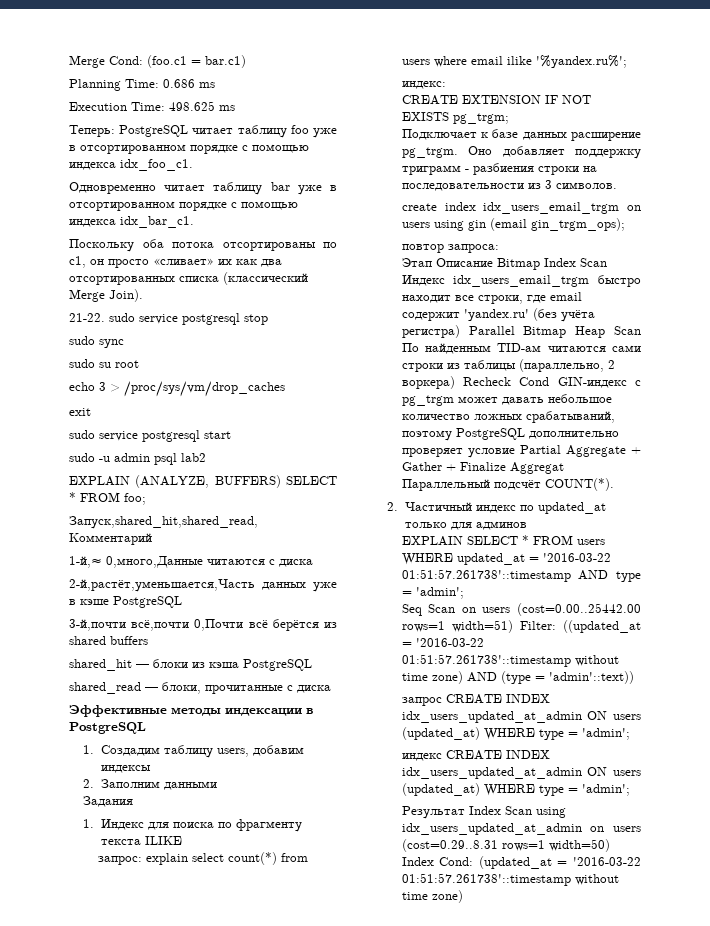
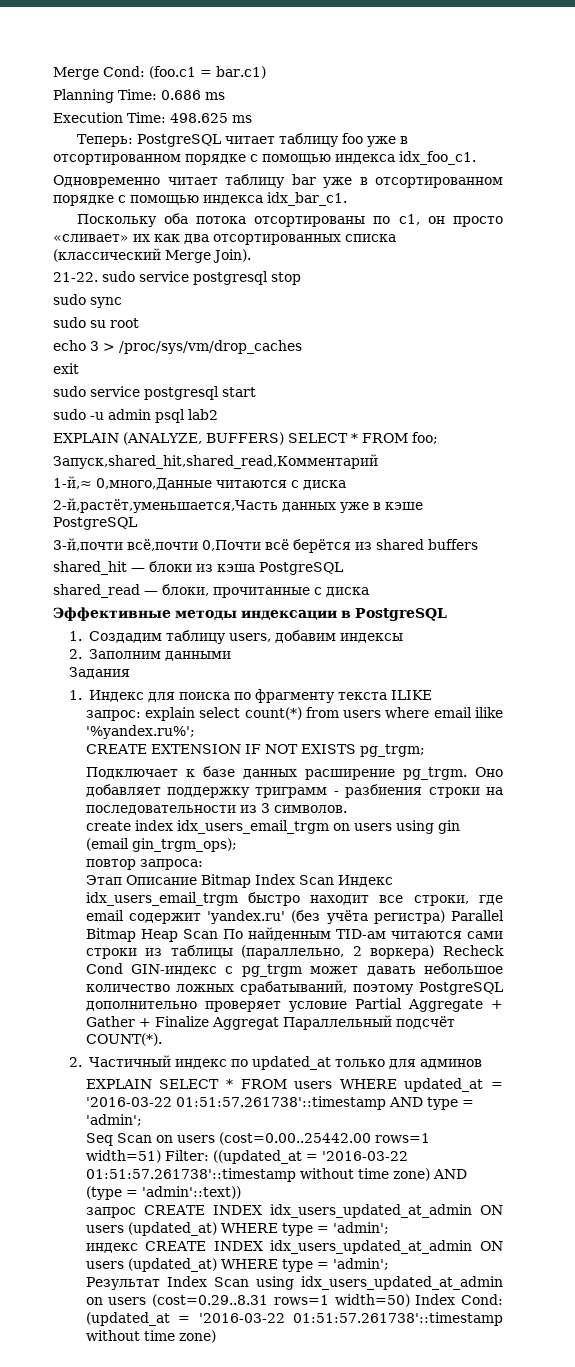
- индекс:

